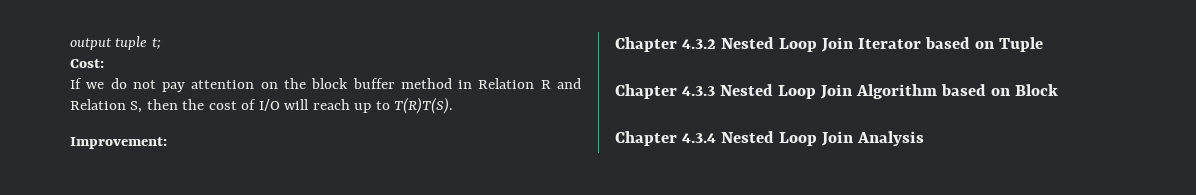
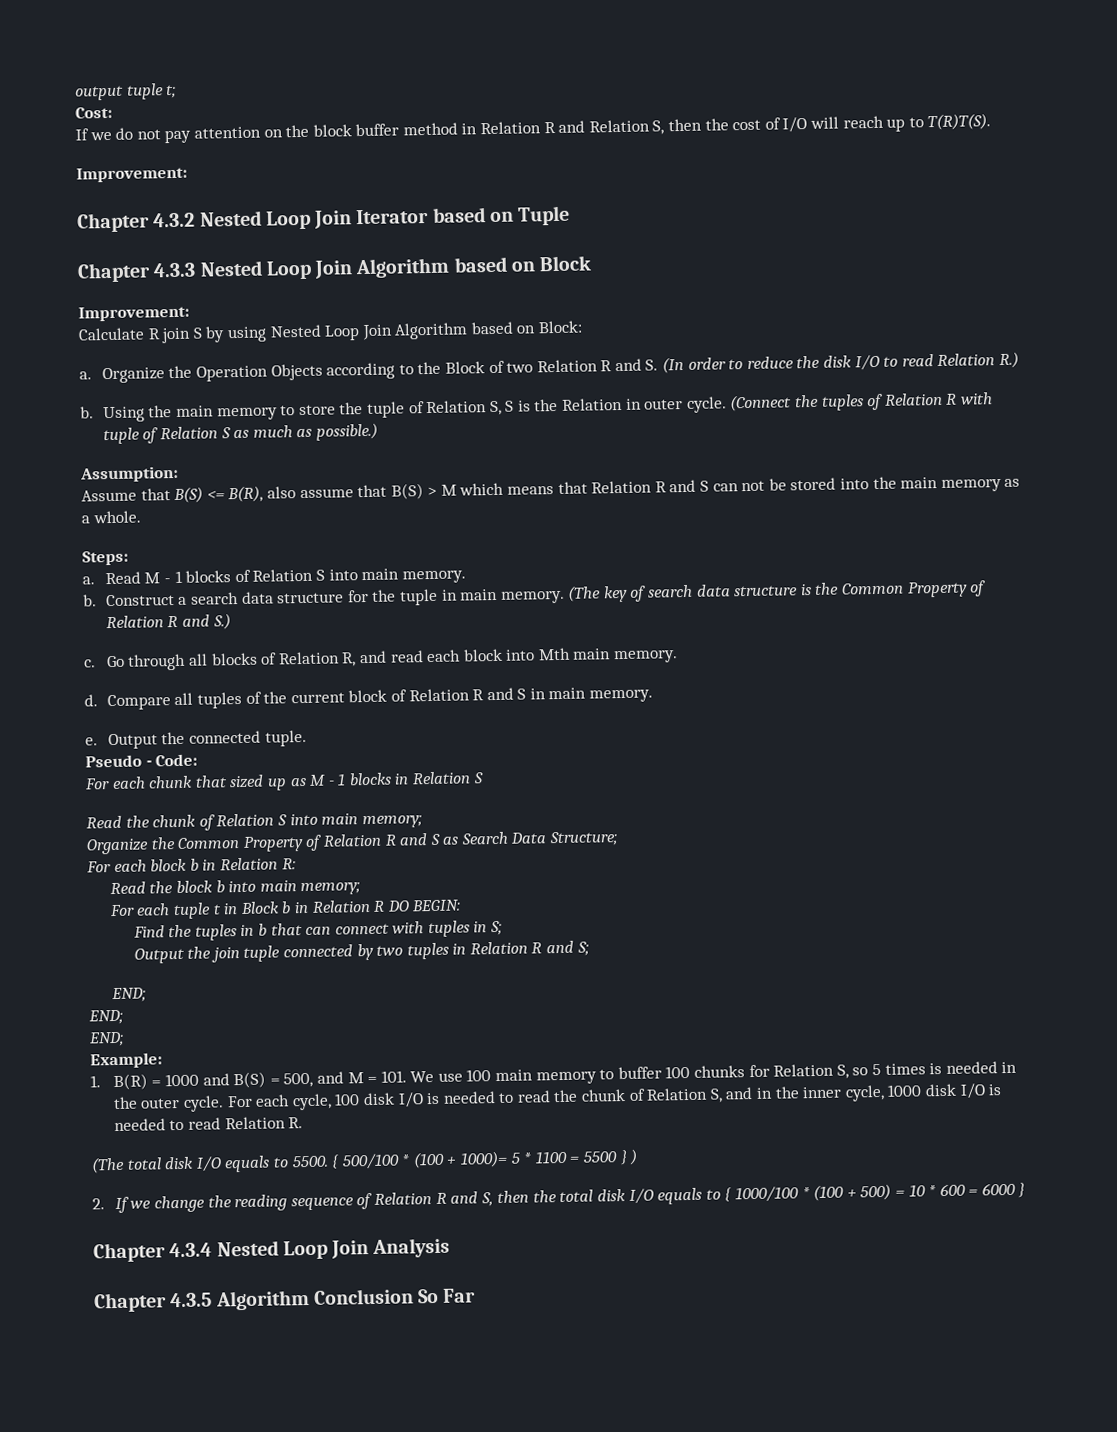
  Chapter 4.3.3 Nested Loop Join Algorithm based on Block
+ Improvement:
+ Calculate R join S by using Nested Loop Join Algorithm based on Block:
+ a. Organize the Operation Objects according to the Block of two Relation R and S. (In order to reduce the disk I/O to read Relation R.)
+ b. Using the main memory to store the tuple of Relation S, S is the Relation in outer cycle. (Connect the tuples of Relation R with tuple of Relation S as much as possible.)
+ Assumption:
+ Assume that B(S) <= B(R), also assume that B(S) > M which means that Relation R and S can not be stored into the main memory as a whole.
+ Steps:
+ a. Read M - 1 blocks of Relation S into main memory.
+ b. Construct a search data structure for the tuple in main memory. (The key of search data structure is the Common Property of Relation R and S.)
+ c. Go through all blocks of Relation R, and read each block into Mth main memory.
+ d. Compare all tuples of the current block of Relation R and S in main memory.
+ e. Output the connected tuple.
+ Pseudo - Code:
+ For each chunk that sized up as M - 1 blocks in Relation S
+ Read the chunk of Relation S into main memory;
+ Organize the Common Property of Relation R and S as Search Data Structure;
+ For each block b in Relation R:
+ Read the block b into main memory;
+ For each tuple t in Block b in Relation R DO BEGIN:
+ Find the tuples in b that can connect with tuples in S;
+ Output the join tuple connected by two tuples in Relation R and S;
+ END;
+ END;
+ END;
+ Example:
+ 1. B(R) = 1000 and B(S) = 500, and M = 101. We use 100 main memory to buffer 100 chunks for Relation S, so 5 times is needed in the outer cycle. For each cycle, 100 disk I/O is needed to read the chunk of Relation S, and in the inner cycle, 1000 disk I/O is needed to read Relation R.
+ (The total disk I/O equals to 5500. { 500/100 * (100 + 1000)= 5 * 1100 = 5500 } )
+ 2. If we change the reading sequence of Relation R and S, then the total disk I/O equals to { 1000/100 * (100 + 500) = 10 * 600 = 6000 }
+ Chapter 4.3.5 Algorithm Conclusion So Far

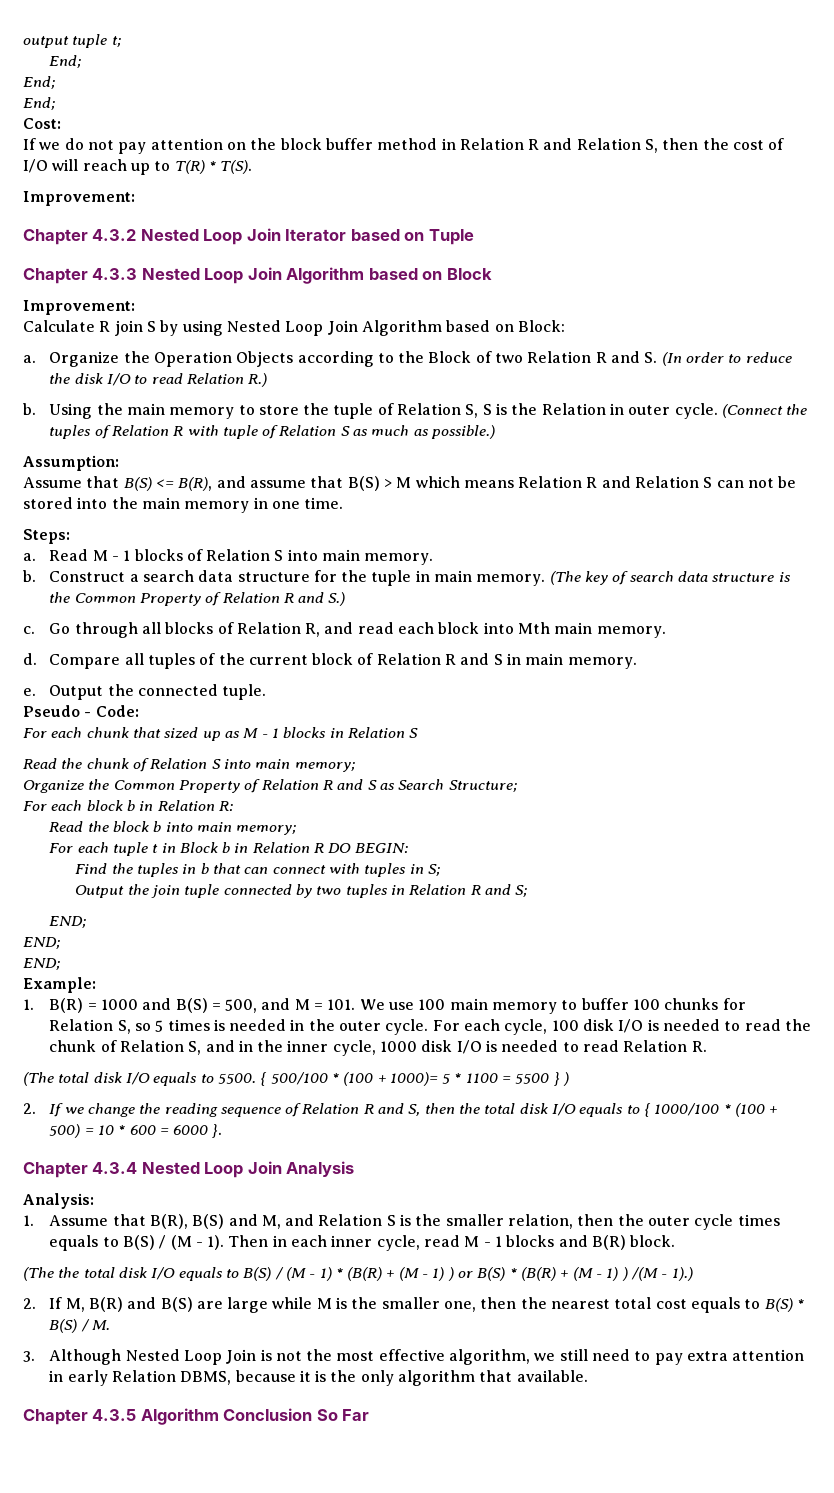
  output tuple t;
+ End;
+ End;
+ End;
- If we do not pay attention on the block buffer method in Relation R and Relation S, then the cost of I/O will reach up to T(R)T(S).
+ If we do not pay attention on the block buffer method in Relation R and Relation S, then the cost of I/O will reach up to T(R) * T(S).
- Assume that B(S) <= B(R), also assume that B(S) > M which means that Relation R and S can not be stored into the main memory as a whole.
+ Assume that B(S) <= B(R), and assume that B(S) > M which means Relation R and Relation S can not be stored into the main memory in one time.
- Organize the Common Property of Relation R and S as Search Data Structure;
+ Organize the Common Property of Relation R and S as Search Structure;
- 2. If we change the reading sequence of Relation R and S, then the total disk I/O equals to { 1000/100 * (100 + 500) = 10 * 600 = 6000 }
+ 2. If we change the reading sequence of Relation R and S, then the total disk I/O equals to { 1000/100 * (100 + 500) = 10 * 600 = 6000 }.
+ Analysis:
+ 1. Assume that B(R), B(S) and M, and Relation S is the smaller relation, then the outer cycle times equals to B(S) / (M - 1). Then in each inner cycle, read M - 1 blocks and B(R) block.
+ (The the total disk I/O equals to B(S) / (M - 1) * (B(R) + (M - 1) ) or B(S) * (B(R) + (M - 1) ) /(M - 1).)
+ 2. If M, B(R) and B(S) are large while M is the smaller one, then the nearest total cost equals to B(S) * B(S) / M.
+ 3. Although Nested Loop Join is not the most effective algorithm, we still need to pay extra attention in early Relation DBMS, because it is the only algorithm that available.

